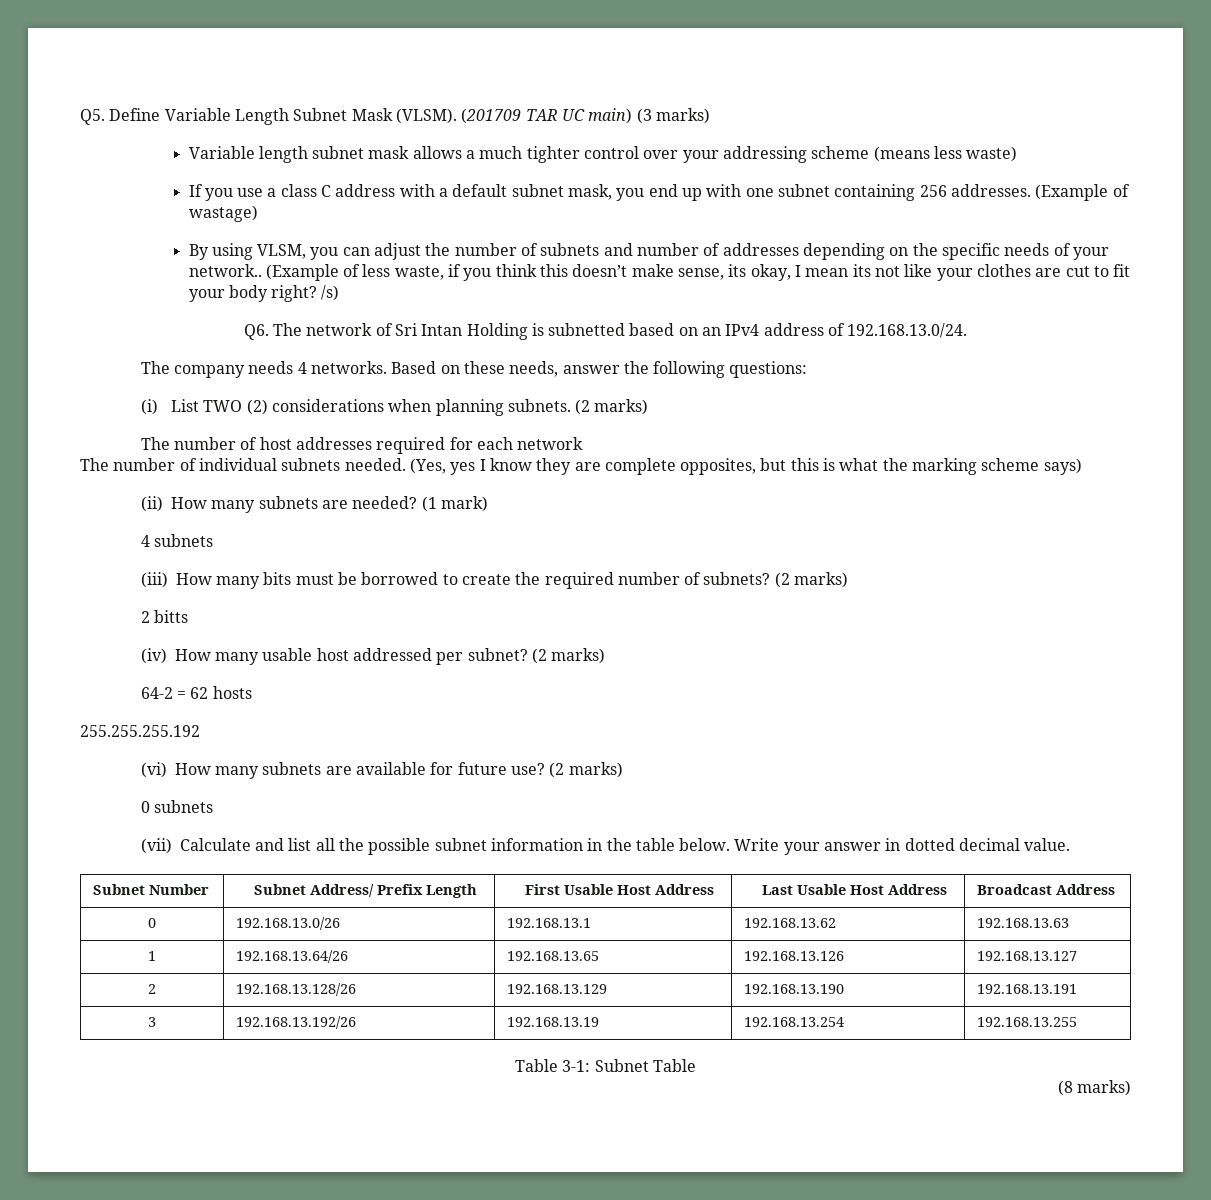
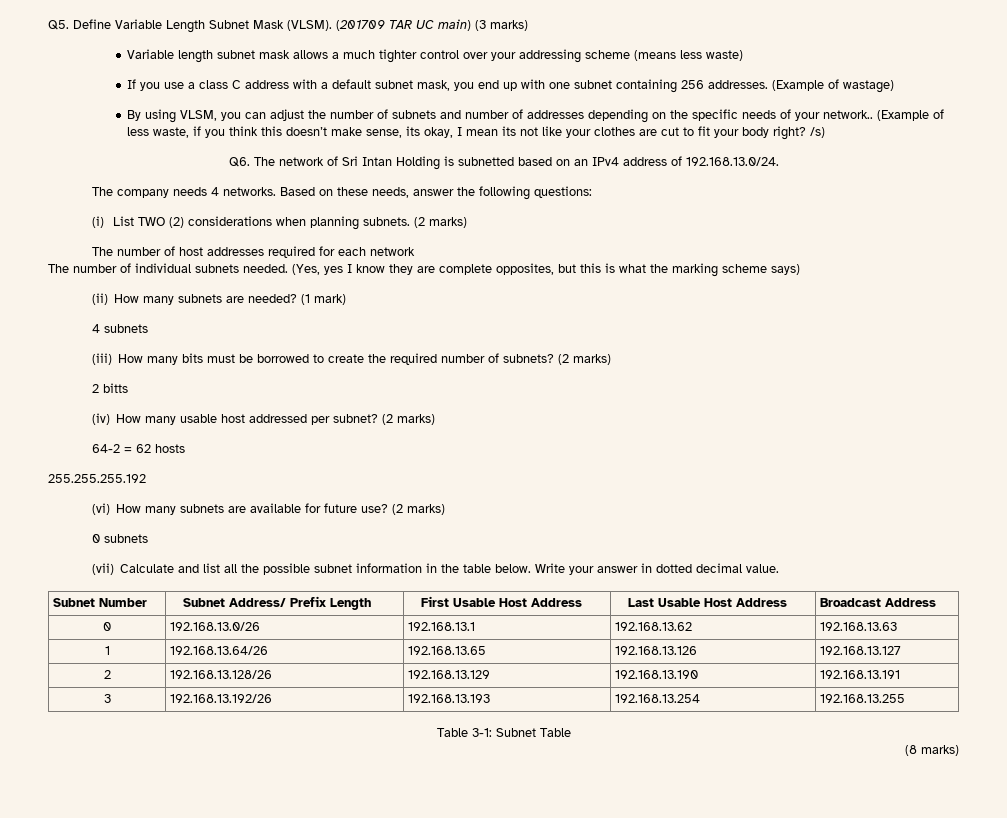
- 3 | 192.168.13.192/26 | 192.168.13.19 | 192.168.13.254 | 192.168.13.255
+ 3 | 192.168.13.192/26 | 192.168.13.193 | 192.168.13.254 | 192.168.13.255

